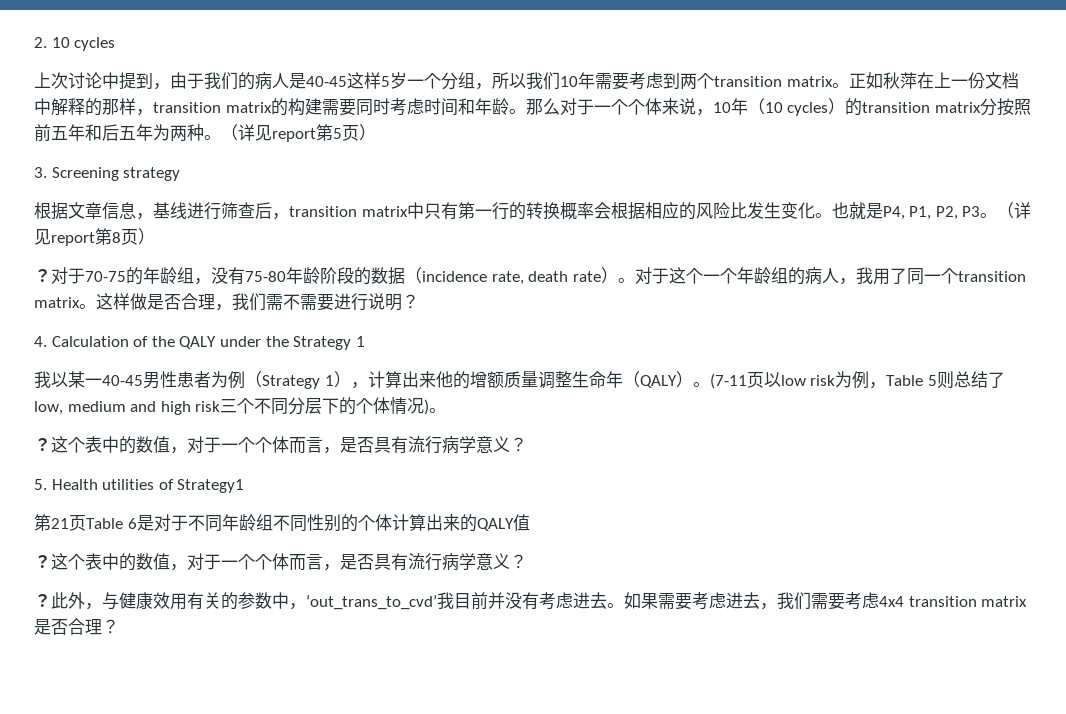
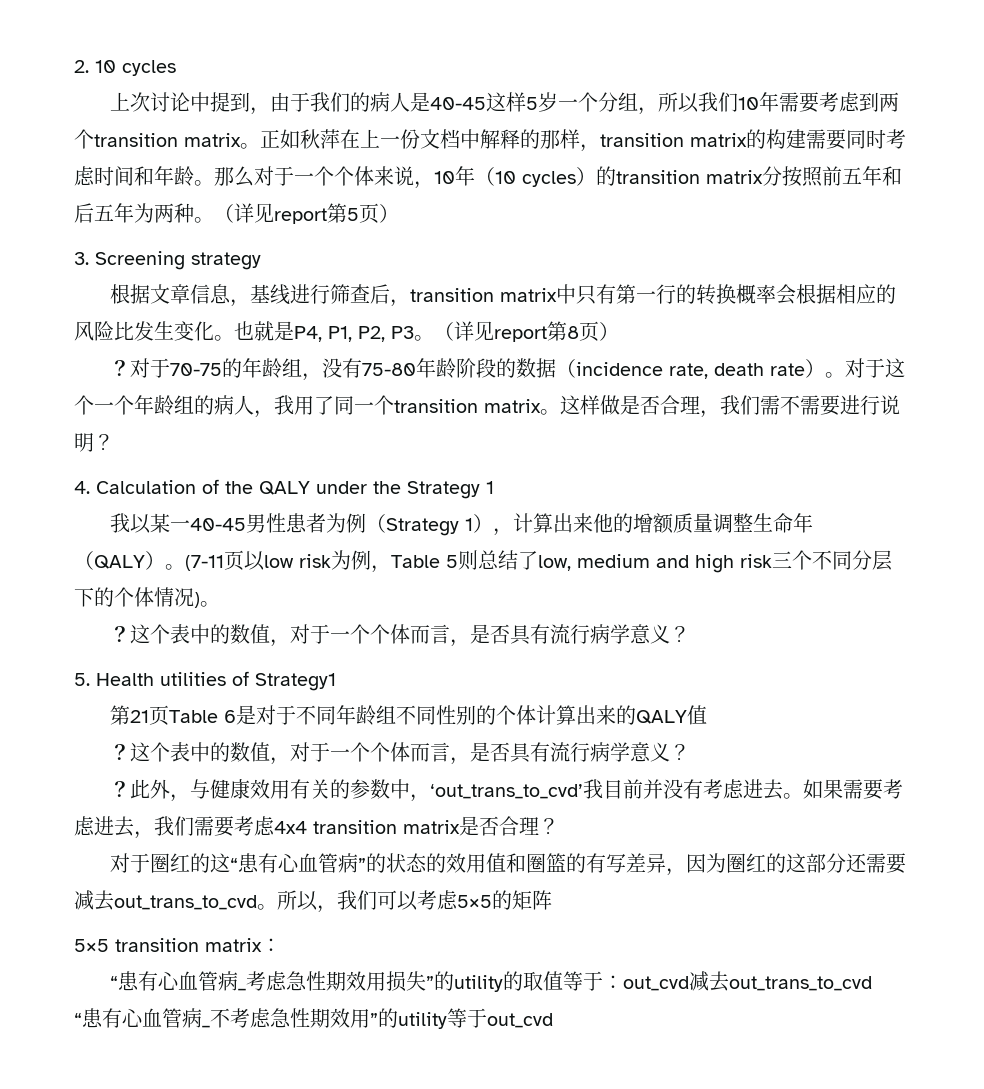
+ 对于圈红的这“患有心血管病”的状态的效用值和圈篮的有写差异，因为圈红的这部分还需要减去out_trans_to_cvd。所以，我们可以考虑5×5的矩阵
+ 5×5 transition matrix：
+ “患有心血管病_考虑急性期效用损失”的utility的取值等于：out_cvd减去out_trans_to_cvd
+ “患有心血管病_不考虑急性期效用”的utility等于out_cvd

